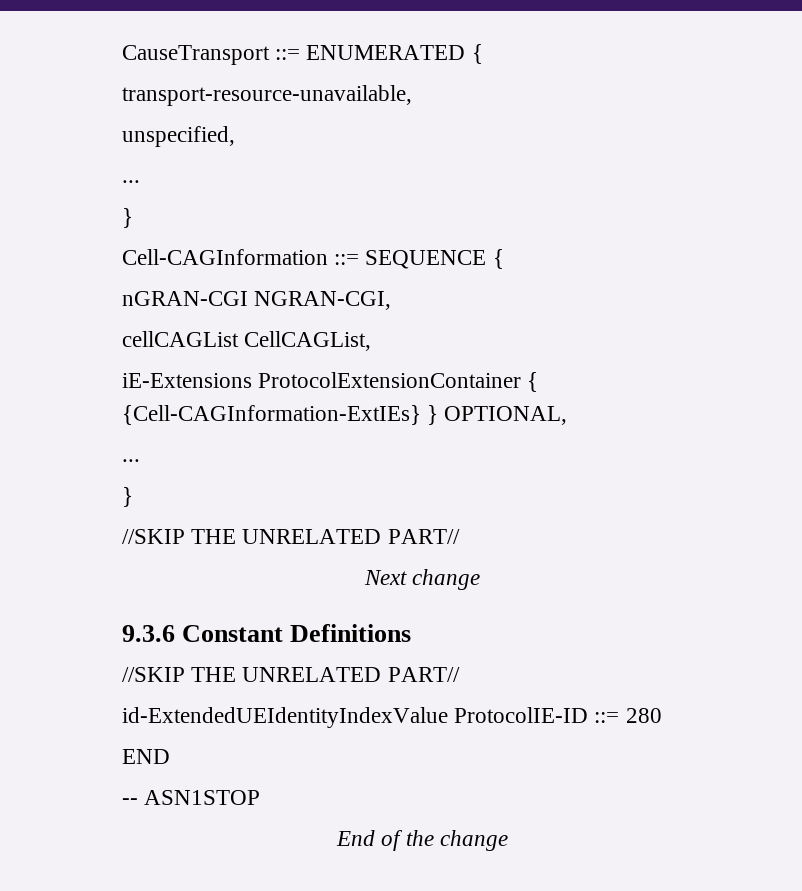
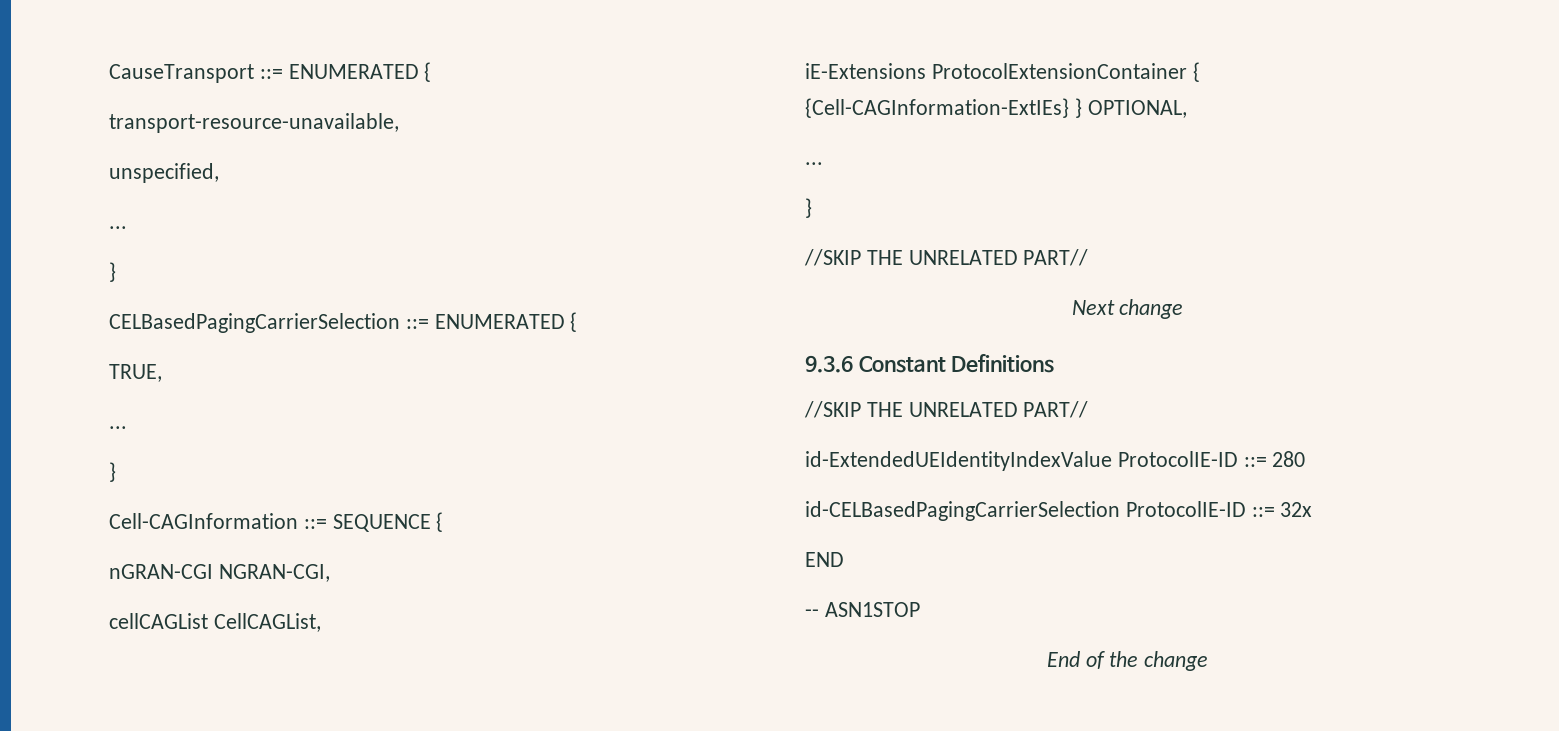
+ CELBasedPagingCarrierSelection ::= ENUMERATED {
+ TRUE,
+ ...
+ }
+ id-CELBasedPagingCarrierSelection ProtocolIE-ID ::= 32x

